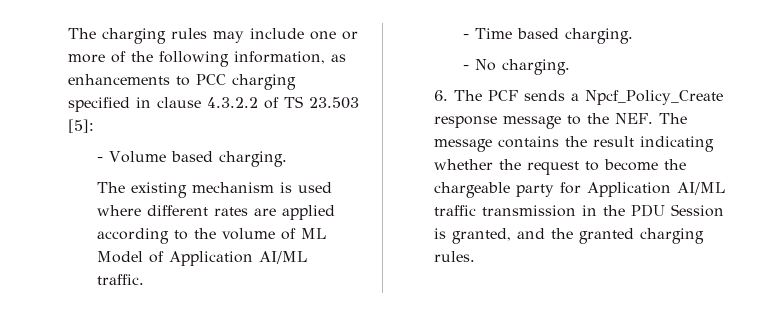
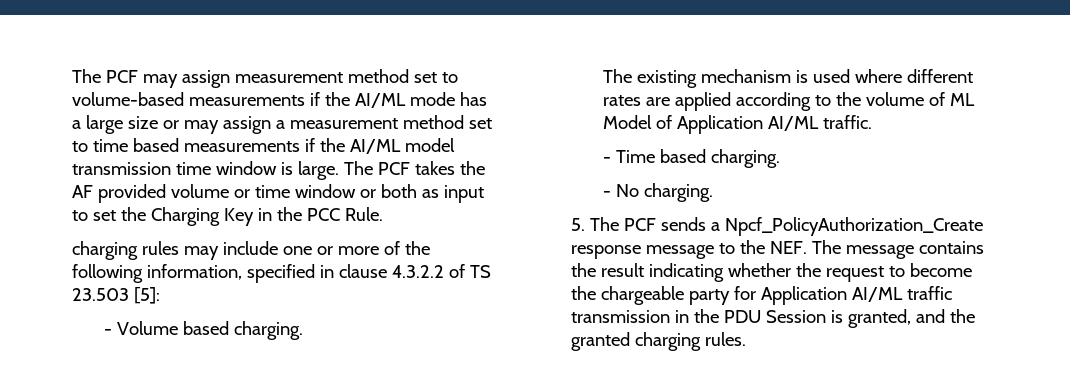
- The charging rules may include one or more of the following information, as enhancements to PCC charging specified in clause 4.3.2.2 of TS 23.503 [5]:
+ The PCF may assign measurement method set to volume-based measurements if the AI/ML mode has a large size or may assign a measurement method set to time based measurements if the AI/ML model transmission time window is large. The PCF takes the AF provided volume or time window or both as input to set the Charging Key in the PCC Rule.
+ charging rules may include one or more of the following information, specified in clause 4.3.2.2 of TS 23.503 [5]:
- 6. The PCF sends a Npcf_Policy_Create response message to the NEF. The message contains the result indicating whether the request to become the chargeable party for Application AI/ML traffic transmission in the PDU Session is granted, and the granted charging rules.
+ 5. The PCF sends a Npcf_PolicyAuthorization_Create response message to the NEF. The message contains the result indicating whether the request to become the chargeable party for Application AI/ML traffic transmission in the PDU Session is granted, and the granted charging rules.

